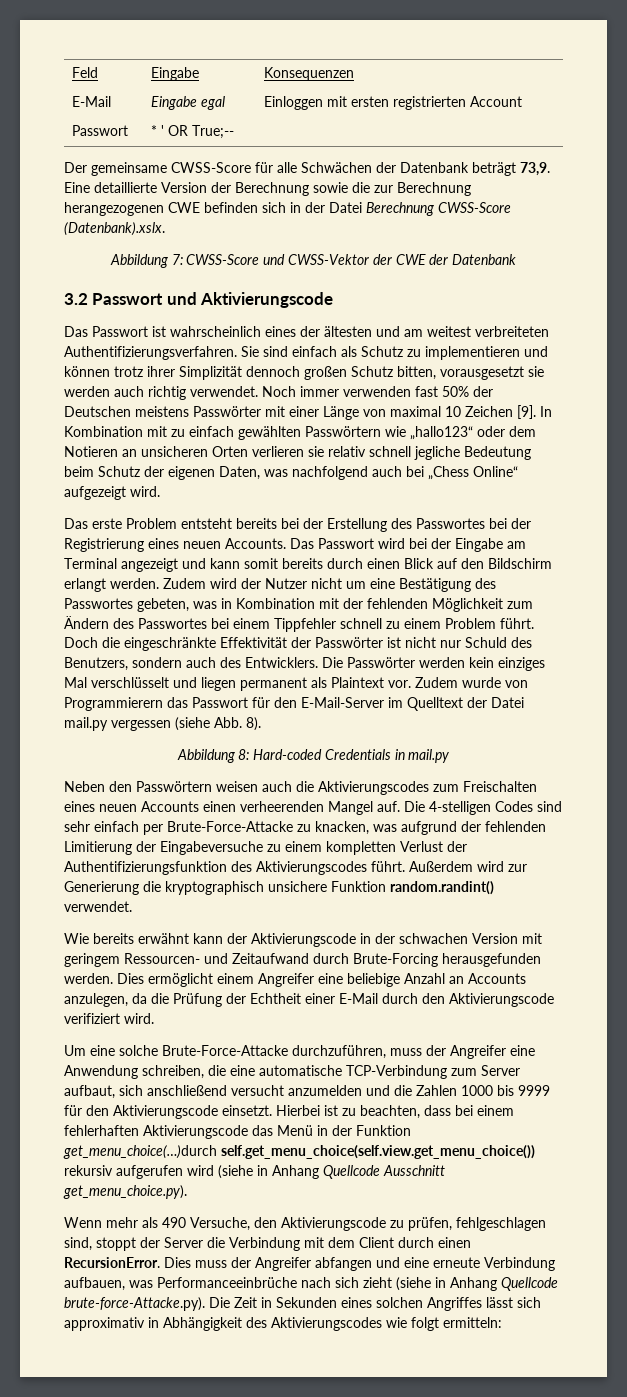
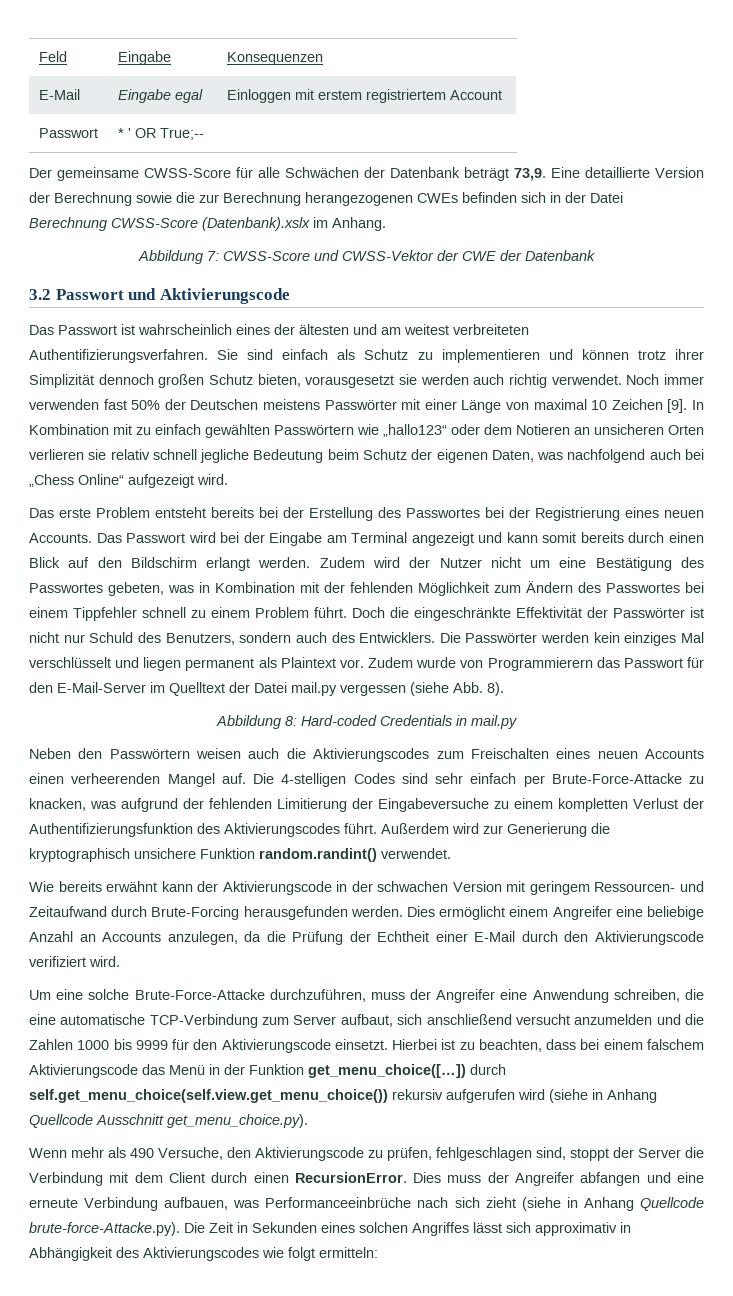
- E-Mail | Eingabe egal | Einloggen mit ersten registrierten Account
+ E-Mail | Eingabe egal | Einloggen mit erstem registriertem Account
- Eine detaillierte Version der Berechnung sowie die zur Berechnung herangezogenen CWE befinden sich in der Datei Berechnung CWSS-Score (Datenbank).xslx.
+ Eine detaillierte Version der Berechnung sowie die zur Berechnung herangezogenen CWEs befinden sich in der Datei Berechnung CWSS-Score (Datenbank).xslx im Anhang.
- Sie sind einfach als Schutz zu implementieren und können trotz ihrer Simplizität dennoch großen Schutz bitten, vorausgesetzt sie werden auch richtig verwendet.
+ Sie sind einfach als Schutz zu implementieren und können trotz ihrer Simplizität dennoch großen Schutz bieten, vorausgesetzt sie werden auch richtig verwendet.
- Hierbei ist zu beachten, dass bei einem fehlerhaften Aktivierungscode das Menü in der Funktion get_menu_choice(…)durch self.get_menu_choice(self.view.get_menu_choice()) rekursiv aufgerufen wird (siehe in Anhang Quellcode Ausschnitt get_menu_choice.py).
+ Hierbei ist zu beachten, dass bei einem falschem Aktivierungscode das Menü in der Funktion get_menu_choice([…]) durch self.get_menu_choice(self.view.get_menu_choice()) rekursiv aufgerufen wird (siehe in Anhang Quellcode Ausschnitt get_menu_choice.py).

